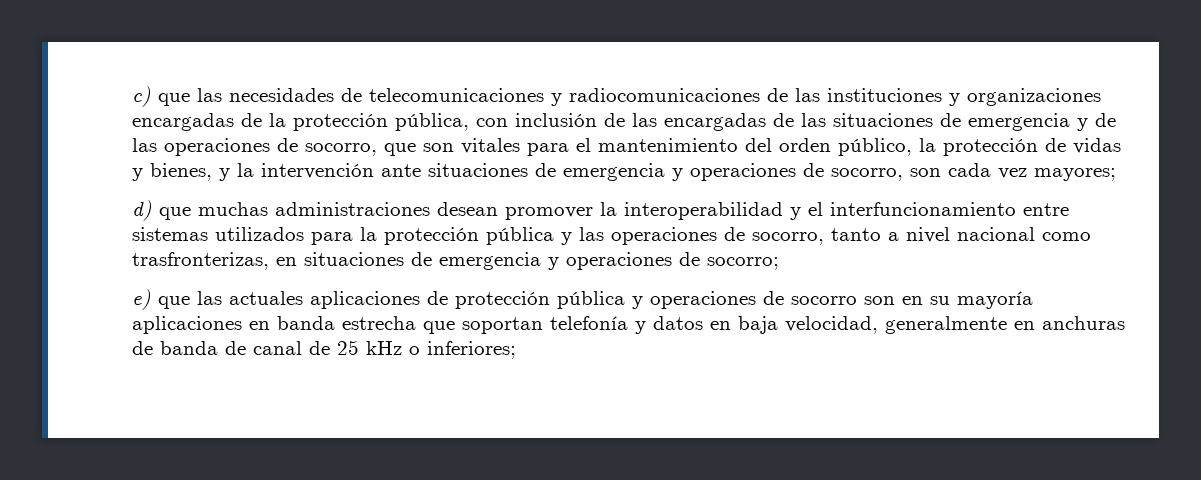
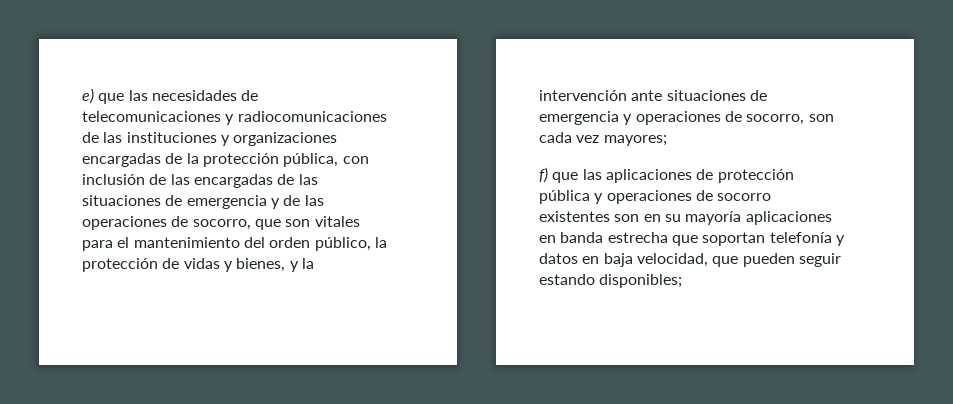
- c) que las necesidades de telecomunicaciones y radiocomunicaciones de las instituciones y organizaciones encargadas de la protección pública, con inclusión de las encargadas de las situaciones de emergencia y de las operaciones de socorro, que son vitales para el mantenimiento del orden público, la protección de vidas y bienes, y la intervención ante situaciones de emergencia y operaciones de socorro, son cada vez mayores;
+ e) que las necesidades de telecomunicaciones y radiocomunicaciones de las instituciones y organizaciones encargadas de la protección pública, con inclusión de las encargadas de las situaciones de emergencia y de las operaciones de socorro, que son vitales para el mantenimiento del orden público, la protección de vidas y bienes, y la intervención ante situaciones de emergencia y operaciones de socorro, son cada vez mayores;
- d) que muchas administraciones desean promover la interoperabilidad y el interfuncionamiento entre sistemas utilizados para la protección pública y las operaciones de socorro, tanto a nivel nacional como trasfronterizas, en situaciones de emergencia y operaciones de socorro;
- e) que las actuales aplicaciones de protección pública y operaciones de socorro son en su mayoría aplicaciones en banda estrecha que soportan telefonía y datos en baja velocidad, generalmente en anchuras de banda de canal de 25 kHz o inferiores;
+ f) que las aplicaciones de protección pública y operaciones de socorro existentes son en su mayoría aplicaciones en banda estrecha que soportan telefonía y datos en baja velocidad, que pueden seguir estando disponibles;

